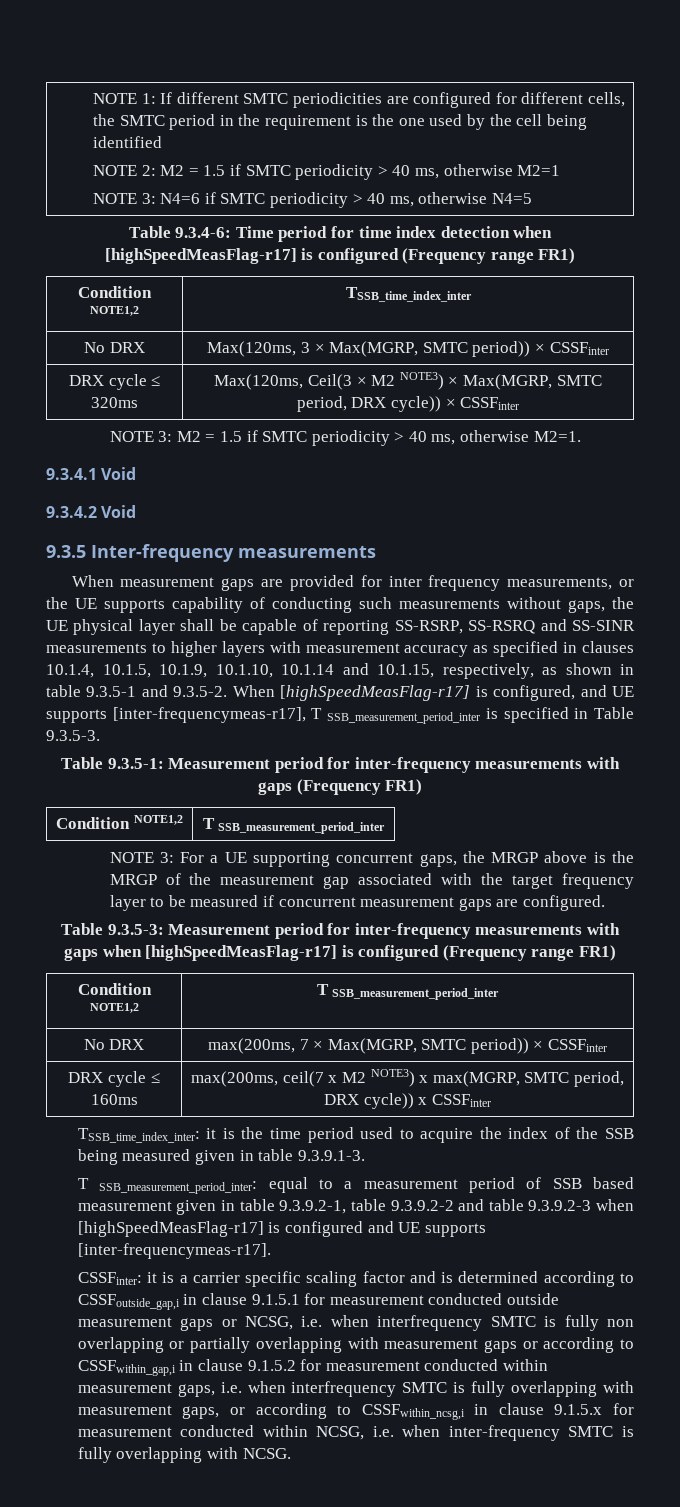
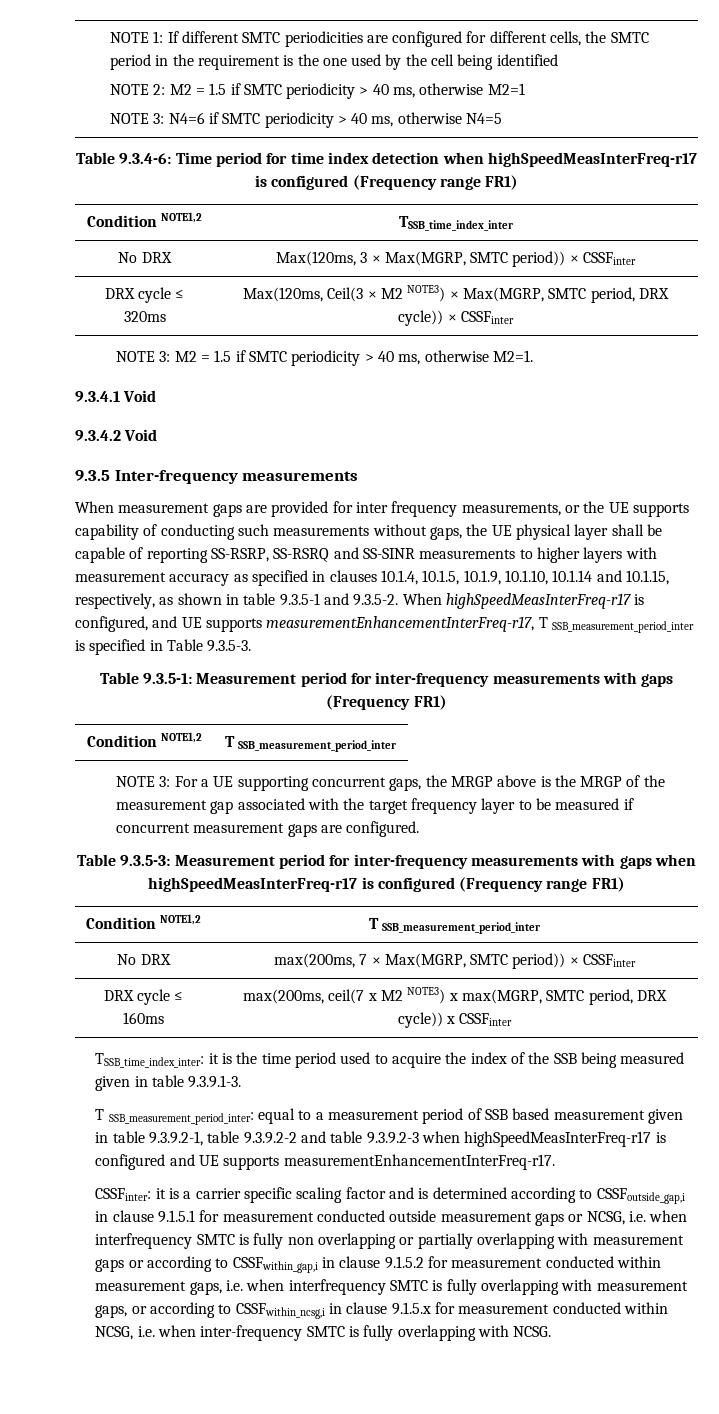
- Table 9.3.4-6: Time period for time index detection when [highSpeedMeasFlag-r17] is configured (Frequency range FR1)
+ Table 9.3.4-6: Time period for time index detection when highSpeedMeasInterFreq-r17 is configured (Frequency range FR1)
- When measurement gaps are provided for inter frequency measurements, or the UE supports capability of conducting such measurements without gaps, the UE physical layer shall be capable of reporting SS-RSRP, SS-RSRQ and SS-SINR measurements to higher layers with measurement accuracy as specified in clauses 10.1.4, 10.1.5, 10.1.9, 10.1.10, 10.1.14 and 10.1.15, respectively, as shown in table 9.3.5-1 and 9.3.5-2. When [highSpeedMeasFlag-r17] is configured, and UE supports [inter-frequencymeas-r17], T SSB_measurement_period_inter is specified in Table 9.3.5-3.
+ When measurement gaps are provided for inter frequency measurements, or the UE supports capability of conducting such measurements without gaps, the UE physical layer shall be capable of reporting SS-RSRP, SS-RSRQ and SS-SINR measurements to higher layers with measurement accuracy as specified in clauses 10.1.4, 10.1.5, 10.1.9, 10.1.10, 10.1.14 and 10.1.15, respectively, as shown in table 9.3.5-1 and 9.3.5-2. When highSpeedMeasInterFreq-r17 is configured, and UE supports measurementEnhancementInterFreq-r17, T SSB_measurement_period_inter is specified in Table 9.3.5-3.
- Table 9.3.5-3: Measurement period for inter-frequency measurements with gaps when [highSpeedMeasFlag-r17] is configured (Frequency range FR1)
+ Table 9.3.5-3: Measurement period for inter-frequency measurements with gaps when highSpeedMeasInterFreq-r17 is configured (Frequency range FR1)
- T SSB_measurement_period_inter: equal to a measurement period of SSB based measurement given in table 9.3.9.2-1, table 9.3.9.2-2 and table 9.3.9.2-3 when [highSpeedMeasFlag-r17] is configured and UE supports [inter-frequencymeas-r17].
+ T SSB_measurement_period_inter: equal to a measurement period of SSB based measurement given in table 9.3.9.2-1, table 9.3.9.2-2 and table 9.3.9.2-3 when highSpeedMeasInterFreq-r17 is configured and UE supports measurementEnhancementInterFreq-r17.

